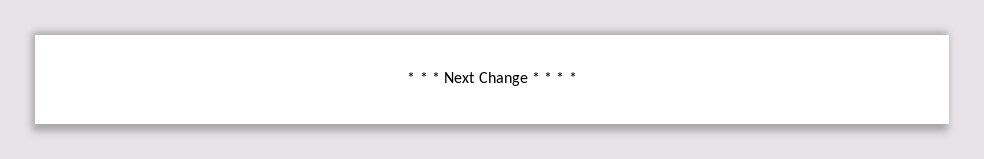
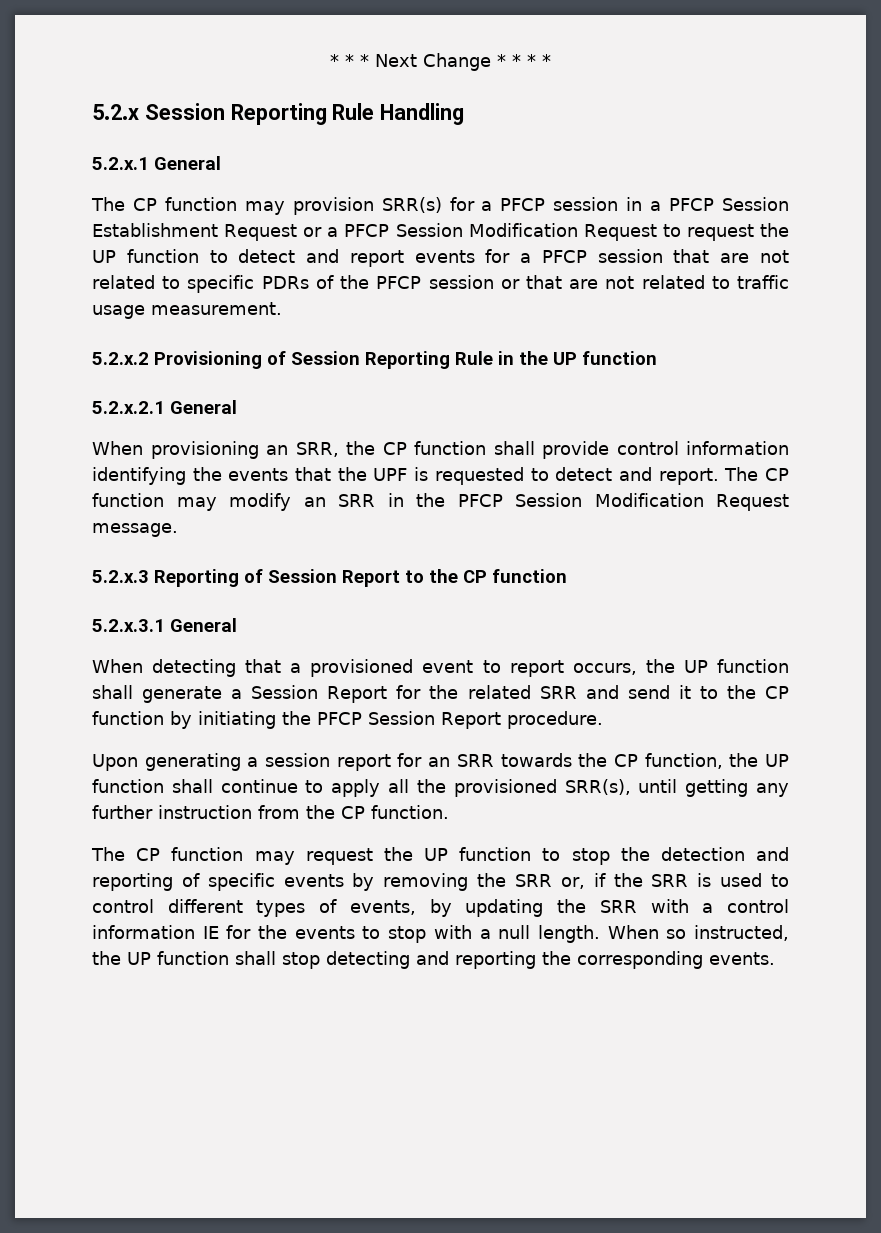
+ 5.2.x Session Reporting Rule Handling
+ 5.2.x.1 General
+ The CP function may provision SRR(s) for a PFCP session in a PFCP Session Establishment Request or a PFCP Session Modification Request to request the UP function to detect and report events for a PFCP session that are not related to specific PDRs of the PFCP session or that are not related to traffic usage measurement.
+ 5.2.x.2 Provisioning of Session Reporting Rule in the UP function
+ 5.2.x.2.1 General
+ When provisioning an SRR, the CP function shall provide control information identifying the events that the UPF is requested to detect and report. The CP function may modify an SRR in the PFCP Session Modification Request message.
+ 5.2.x.3 Reporting of Session Report to the CP function
+ 5.2.x.3.1 General
+ When detecting that a provisioned event to report occurs, the UP function shall generate a Session Report for the related SRR and send it to the CP function by initiating the PFCP Session Report procedure.
+ Upon generating a session report for an SRR towards the CP function, the UP function shall continue to apply all the provisioned SRR(s), until getting any further instruction from the CP function.
+ The CP function may request the UP function to stop the detection and reporting of specific events by removing the SRR or, if the SRR is used to control different types of events, by updating the SRR with a control information IE for the events to stop with a null length. When so instructed, the UP function shall stop detecting and reporting the corresponding events.

